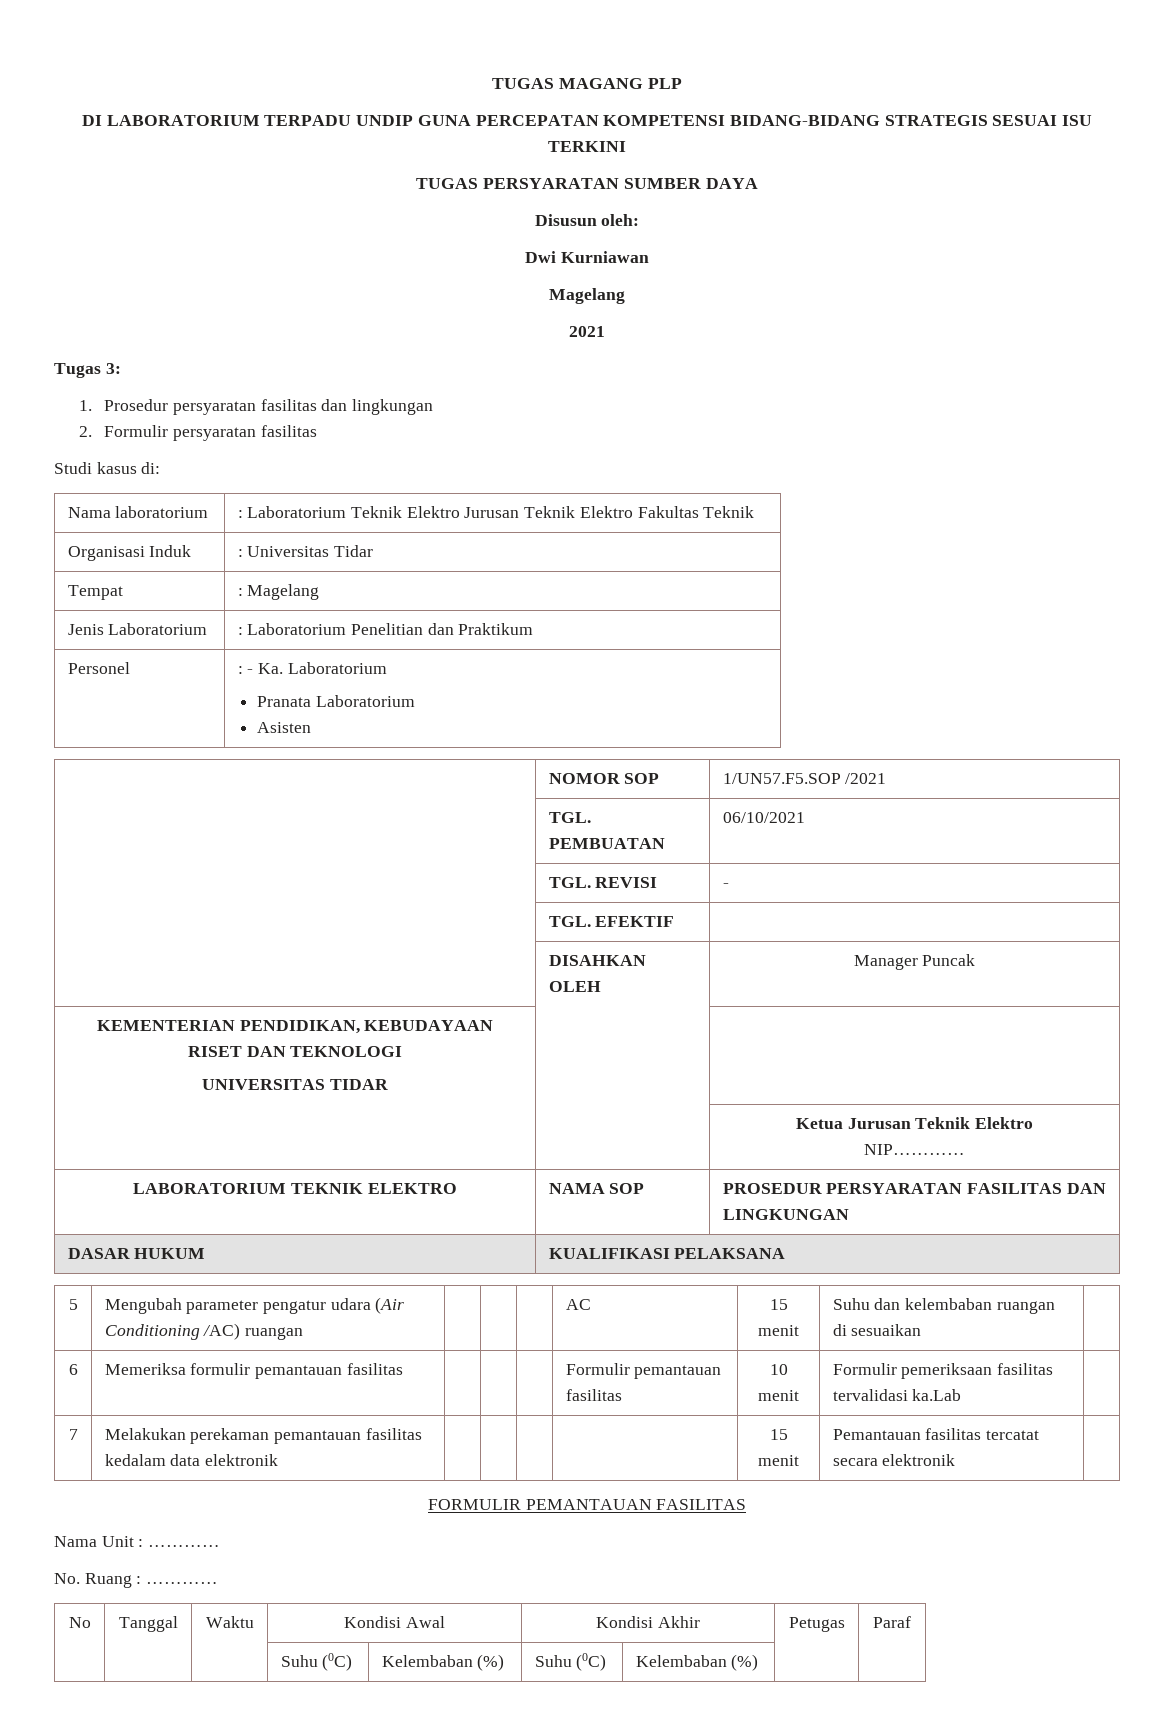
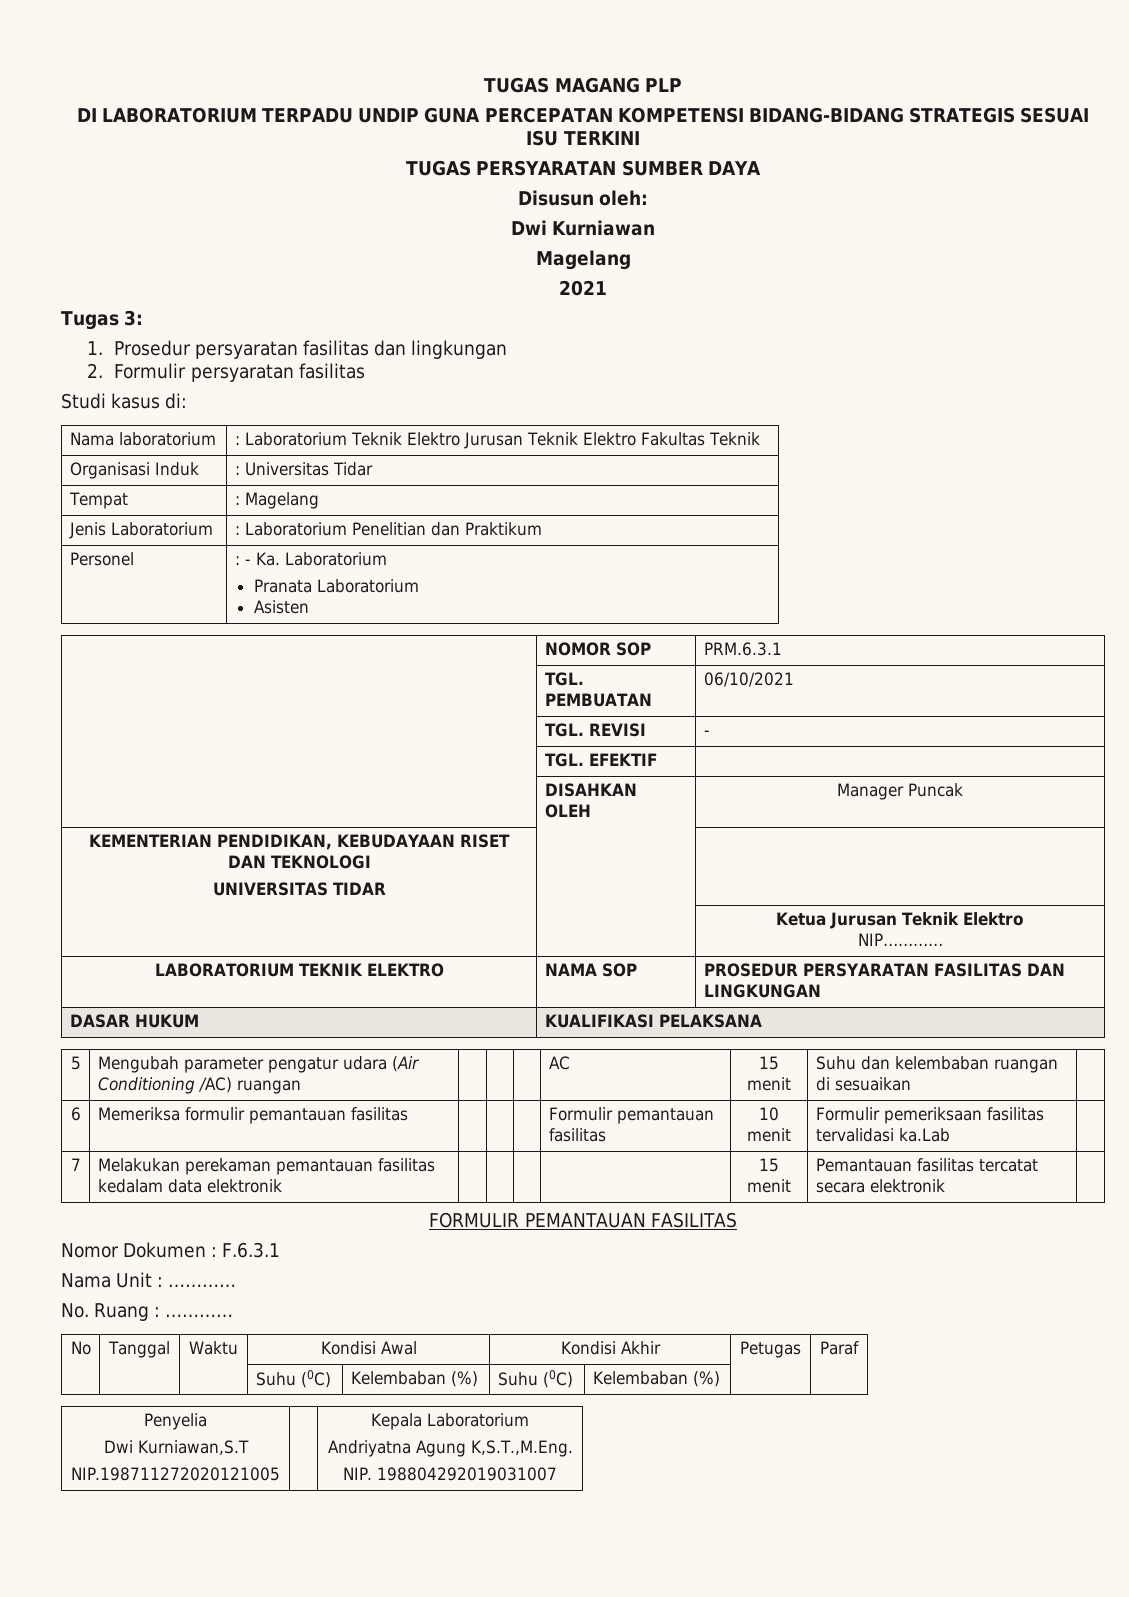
- | NOMOR SOP | 1/UN57.F5.SOP /2021
+ | NOMOR SOP | PRM.6.3.1
+ Nomor Dokumen : F.6.3.1
+ Penyelia
+ Dwi Kurniawan,S.T
+ NIP.198711272020121005 | | Kepala Laboratorium
+ Andriyatna Agung K,S.T.,M.Eng.
+ NIP. 198804292019031007

